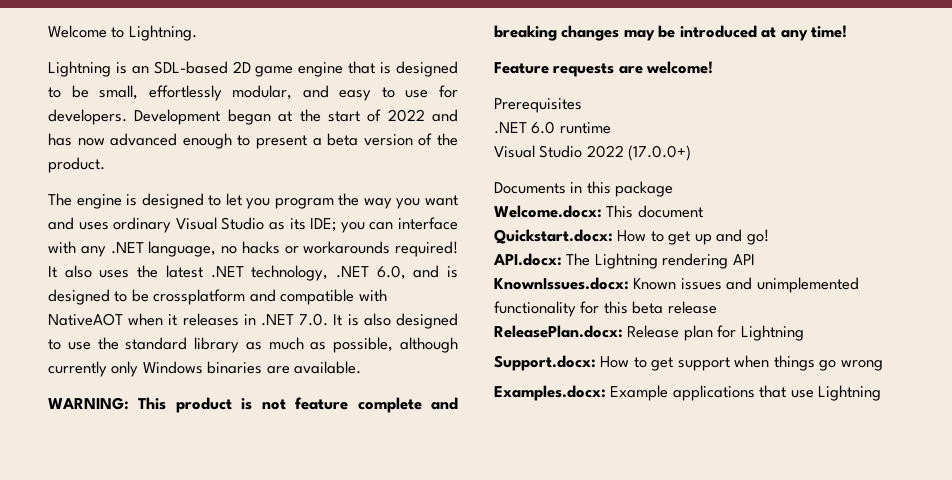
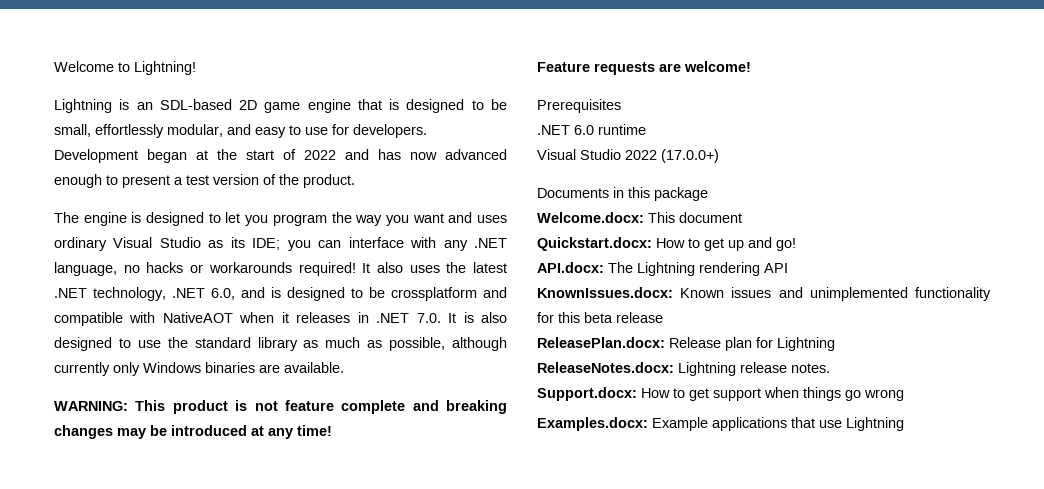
- Welcome to Lightning.
+ Welcome to Lightning!
- Development began at the start of 2022 and has now advanced enough to present a beta version of the product.
+ Development began at the start of 2022 and has now advanced enough to present a test version of the product.
+ ReleaseNotes.docx: Lightning release notes.

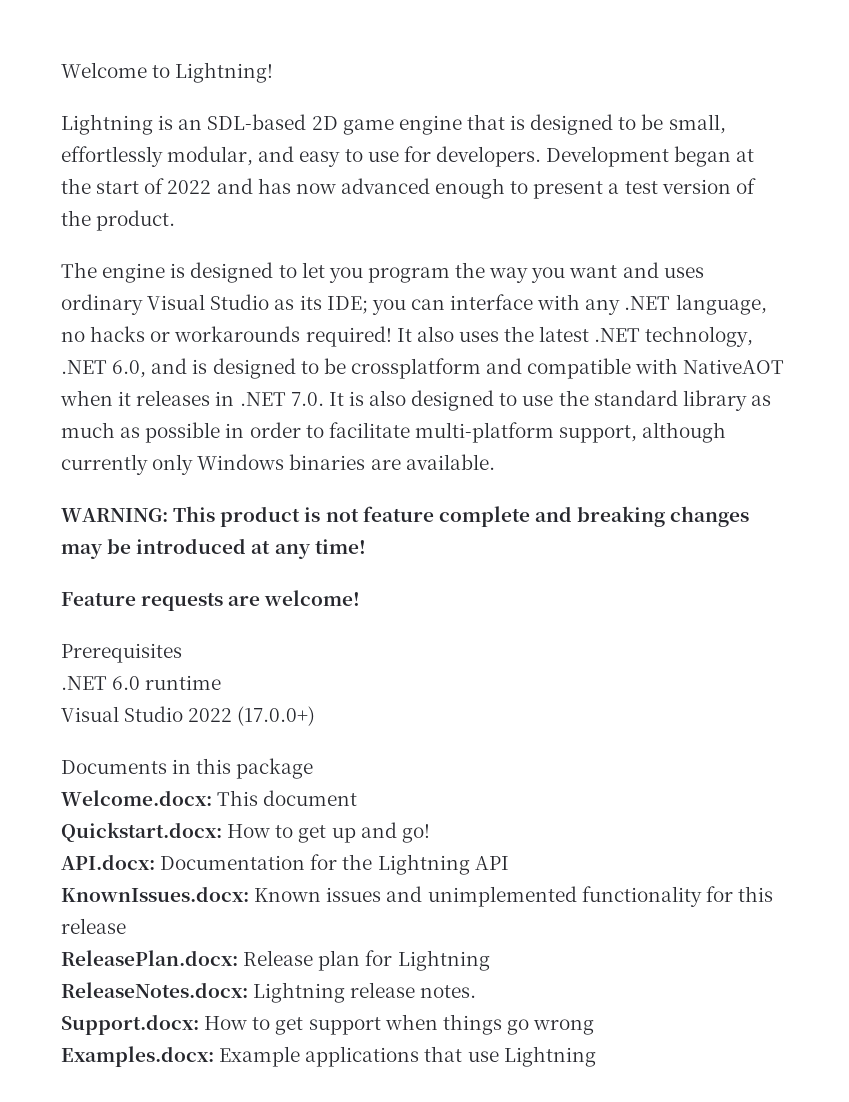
- It also uses the latest .NET technology, .NET 6.0, and is designed to be crossplatform and compatible with NativeAOT when it releases in .NET 7.0. It is also designed to use the standard library as much as possible, although currently only Windows binaries are available.
+ It also uses the latest .NET technology, .NET 6.0, and is designed to be crossplatform and compatible with NativeAOT when it releases in .NET 7.0. It is also designed to use the standard library as much as possible in order to facilitate multi-platform support, although currently only Windows binaries are available.
- API.docx: The Lightning rendering API
+ API.docx: Documentation for the Lightning API
- KnownIssues.docx: Known issues and unimplemented functionality for this beta release
+ KnownIssues.docx: Known issues and unimplemented functionality for this release

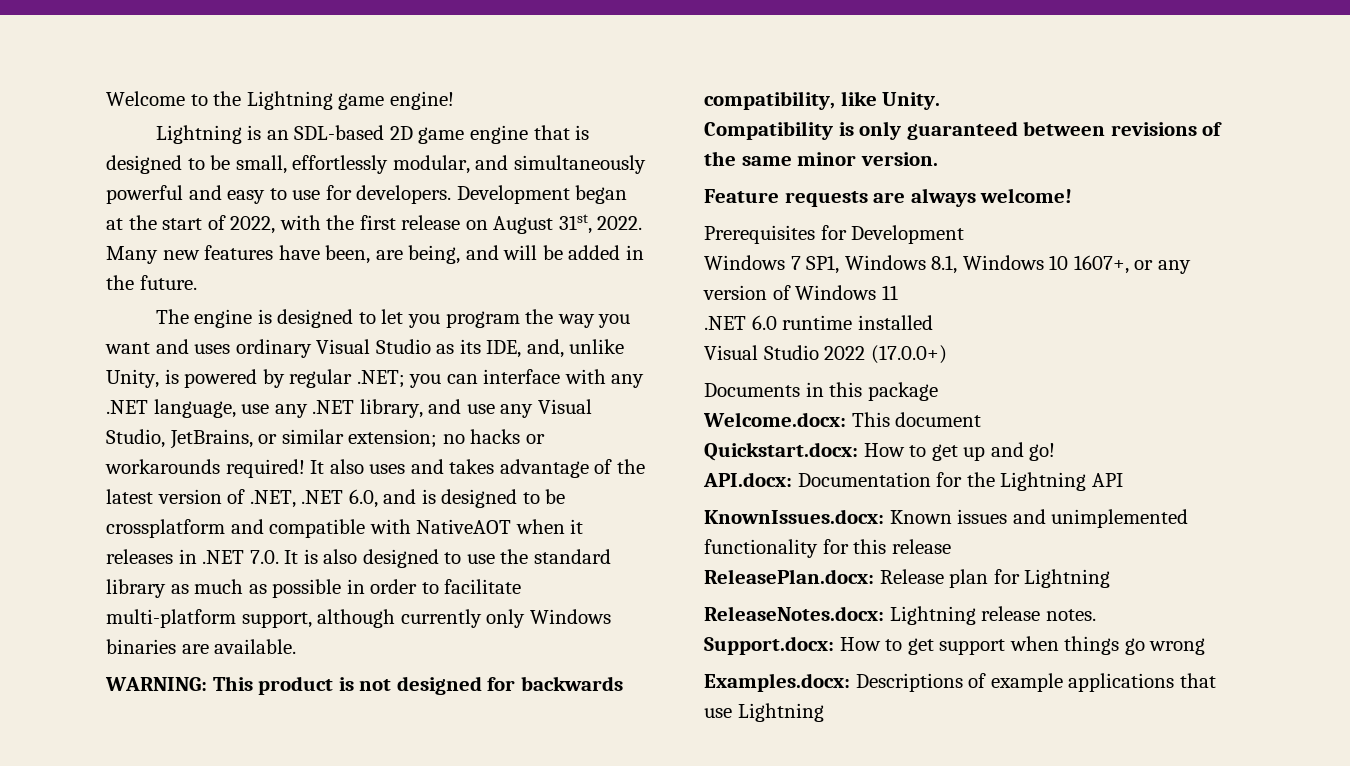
- Welcome to Lightning!
+ Welcome to the Lightning game engine!
- Lightning is an SDL-based 2D game engine that is designed to be small, effortlessly modular, and easy to use for developers.
+ Lightning is an SDL-based 2D game engine that is designed to be small, effortlessly modular, and simultaneously powerful and easy to use for developers.
- Development began at the start of 2022 and has now advanced enough to present a test version of the product.
+ Development began at the start of 2022, with the first release on August 31st, 2022. Many new features have been, are being, and will be added in the future.
- The engine is designed to let you program the way you want and uses ordinary Visual Studio as its IDE; you can interface with any .NET language, no hacks or workarounds required!
+ The engine is designed to let you program the way you want and uses ordinary Visual Studio as its IDE, and, unlike Unity, is powered by regular .NET; you can interface with any .NET language, use any .NET library, and use any Visual Studio, JetBrains, or similar extension; no hacks or workarounds required!
- It also uses the latest .NET technology, .NET 6.0, and is designed to be crossplatform and compatible with NativeAOT when it releases in .NET 7.0. It is also designed to use the standard library as much as possible in order to facilitate multi-platform support, although currently only Windows binaries are available.
+ It also uses and takes advantage of the latest version of .NET, .NET 6.0, and is designed to be crossplatform and compatible with NativeAOT when it releases in .NET 7.0. It is also designed to use the standard library as much as possible in order to facilitate multi-platform support, although currently only Windows binaries are available.
- WARNING: This product is not feature complete and breaking changes may be introduced at any time!
+ WARNING: This product is not designed for backwards compatibility, like Unity.
+ Compatibility is only guaranteed between revisions of the same minor version.
- Feature requests are welcome!
+ Feature requests are always welcome!
- Prerequisites
+ Prerequisites for Development
+ Windows 7 SP1, Windows 8.1, Windows 10 1607+, or any version of Windows 11
- .NET 6.0 runtime
+ .NET 6.0 runtime installed
- Examples.docx: Example applications that use Lightning
+ Examples.docx: Descriptions of example applications that use Lightning

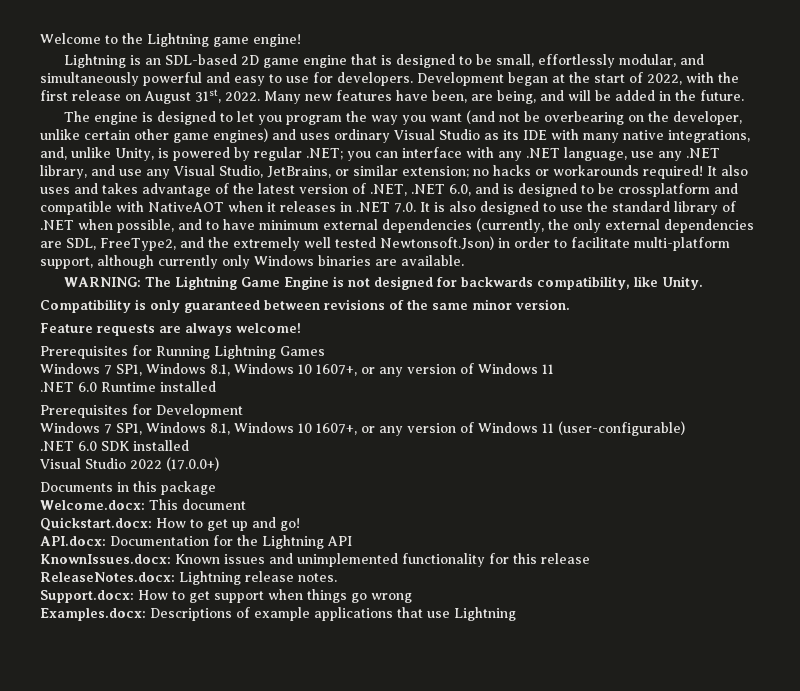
- The engine is designed to let you program the way you want and uses ordinary Visual Studio as its IDE, and, unlike Unity, is powered by regular .NET; you can interface with any .NET language, use any .NET library, and use any Visual Studio, JetBrains, or similar extension; no hacks or workarounds required!
+ The engine is designed to let you program the way you want (and not be overbearing on the developer, unlike certain other game engines) and uses ordinary Visual Studio as its IDE with many native integrations, and, unlike Unity, is powered by regular .NET; you can interface with any .NET language, use any .NET library, and use any Visual Studio, JetBrains, or similar extension; no hacks or workarounds required!
- It also uses and takes advantage of the latest version of .NET, .NET 6.0, and is designed to be crossplatform and compatible with NativeAOT when it releases in .NET 7.0. It is also designed to use the standard library as much as possible in order to facilitate multi-platform support, although currently only Windows binaries are available.
+ It also uses and takes advantage of the latest version of .NET, .NET 6.0, and is designed to be crossplatform and compatible with NativeAOT when it releases in .NET 7.0. It is also designed to use the standard library of .NET when possible, and to have minimum external dependencies (currently, the only external dependencies are SDL, FreeType2, and the extremely well tested Newtonsoft.Json) in order to facilitate multi-platform support, although currently only Windows binaries are available.
- WARNING: This product is not designed for backwards compatibility, like Unity.
+ WARNING: The Lightning Game Engine is not designed for backwards compatibility, like Unity.
- Prerequisites for Development
+ Prerequisites for Running Lightning Games
- .NET 6.0 runtime installed
+ .NET 6.0 Runtime installed
+ Prerequisites for Development
+ Windows 7 SP1, Windows 8.1, Windows 10 1607+, or any version of Windows 11 (user-configurable)
+ .NET 6.0 SDK installed
- ReleasePlan.docx: Release plan for Lightning

